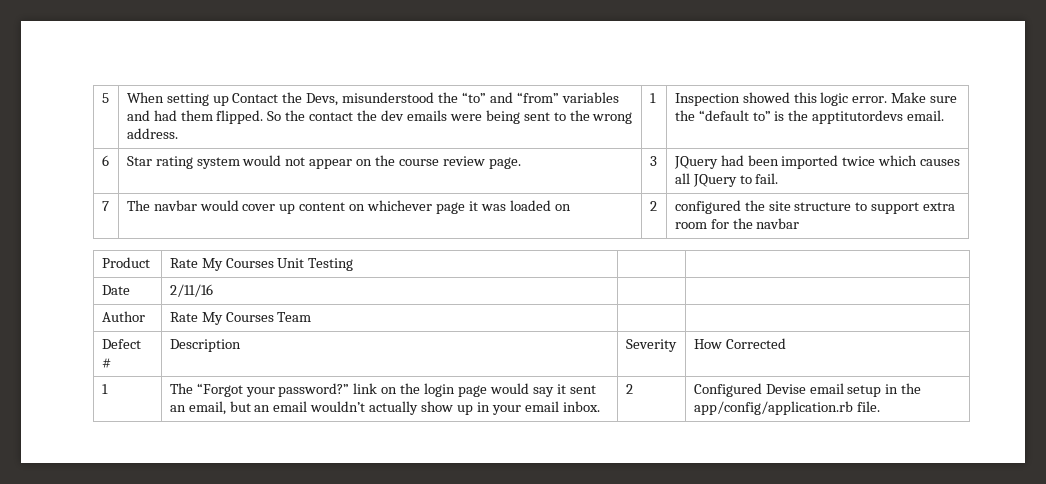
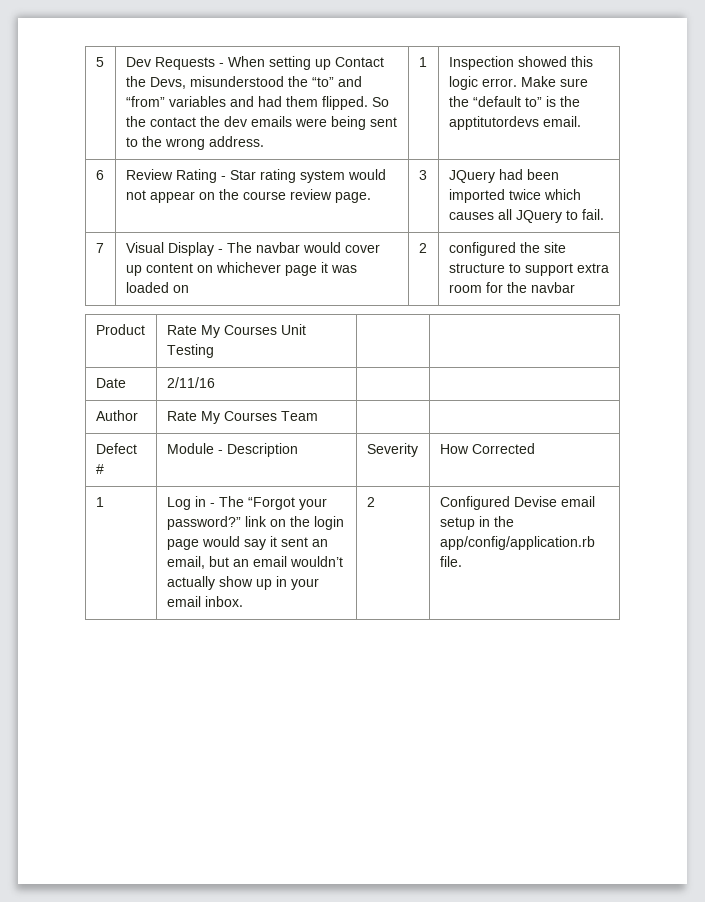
- When setting up Contact the Devs, misunderstood the “to” and “from” variables and had them flipped.
+ Dev Requests - When setting up Contact the Devs, misunderstood the “to” and “from” variables and had them flipped.
- 6 | Star rating system would not appear on the course review page. | 3 | JQuery had been imported twice which causes all JQuery to fail.
+ 6 | Review Rating - Star rating system would not appear on the course review page. | 3 | JQuery had been imported twice which causes all JQuery to fail.
- 7 | The navbar would cover up content on whichever page it was loaded on | 2 | configured the site structure to support extra room for the navbar
+ 7 | Visual Display - The navbar would cover up content on whichever page it was loaded on | 2 | configured the site structure to support extra room for the navbar
- Defect # | Description | Severity | How Corrected
+ Defect # | Module - Description | Severity | How Corrected
- 1 | The “Forgot your password?” link on the login page would say it sent an email, but an email wouldn’t actually show up in your email inbox. | 2 | Configured Devise email setup in the app/config/application.rb file.
+ 1 | Log in - The “Forgot your password?” link on the login page would say it sent an email, but an email wouldn’t actually show up in your email inbox. | 2 | Configured Devise email setup in the app/config/application.rb file.

